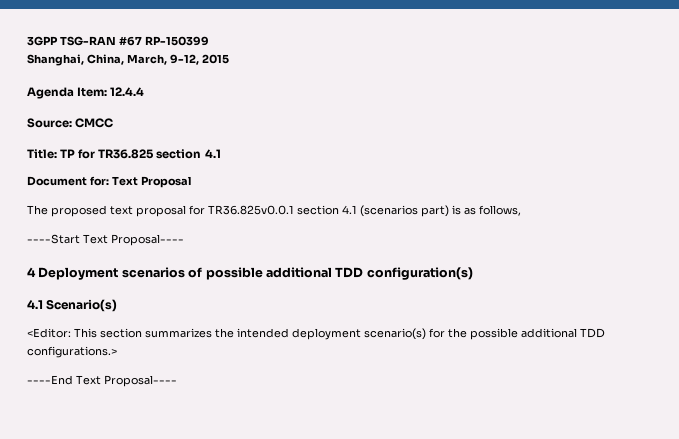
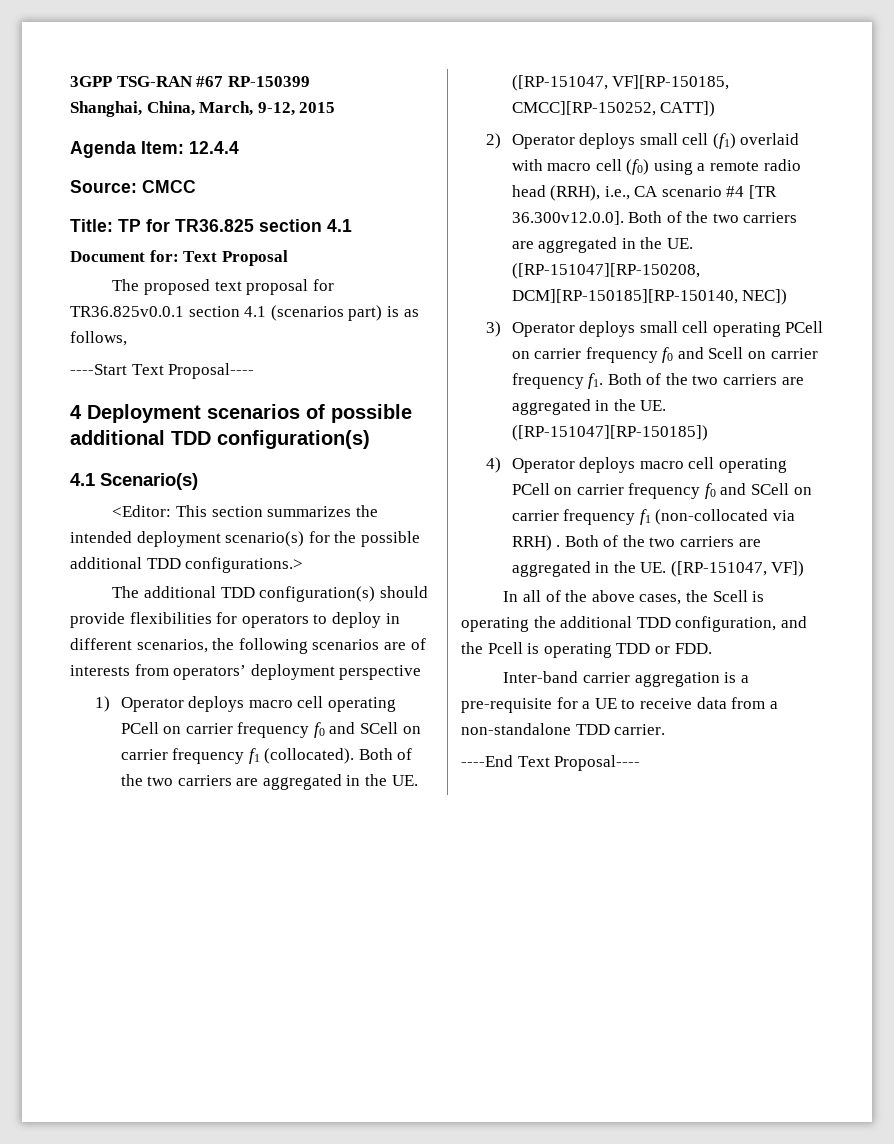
+ The additional TDD configuration(s) should provide flexibilities for operators to deploy in different scenarios, the following scenarios are of interests from operators’ deployment perspective
+ 1) Operator deploys macro cell operating PCell on carrier frequency f0 and SCell on carrier frequency f1 (collocated). Both of the two carriers are aggregated in the UE. ([RP-151047, VF][RP-150185, CMCC][RP-150252, CATT])
+ 2) Operator deploys small cell (f1) overlaid with macro cell (f0) using a remote radio head (RRH), i.e., CA scenario #4 [TR 36.300v12.0.0]. Both of the two carriers are aggregated in the UE. ([RP-151047][RP-150208, DCM][RP-150185][RP-150140, NEC])
+ 3) Operator deploys small cell operating PCell on carrier frequency f0 and Scell on carrier frequency f1. Both of the two carriers are aggregated in the UE. ([RP-151047][RP-150185])
+ 4) Operator deploys macro cell operating PCell on carrier frequency f0 and SCell on carrier frequency f1 (non-collocated via RRH) . Both of the two carriers are aggregated in the UE. ([RP-151047, VF])
+ In all of the above cases, the Scell is operating the additional TDD configuration, and the Pcell is operating TDD or FDD.
+ Inter-band carrier aggregation is a pre-requisite for a UE to receive data from a non-standalone TDD carrier.

